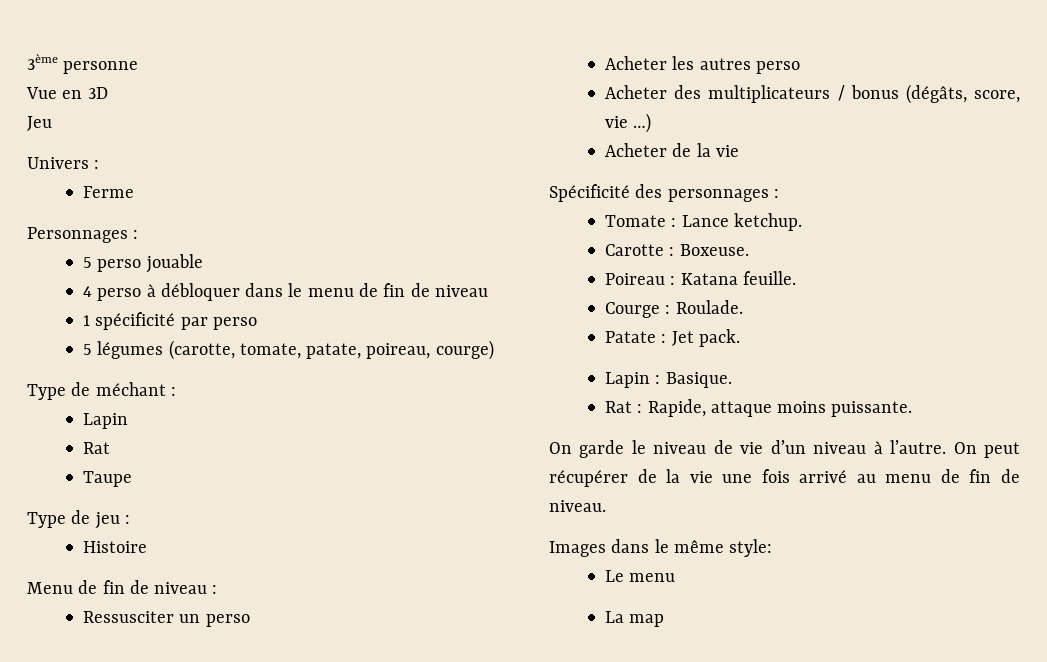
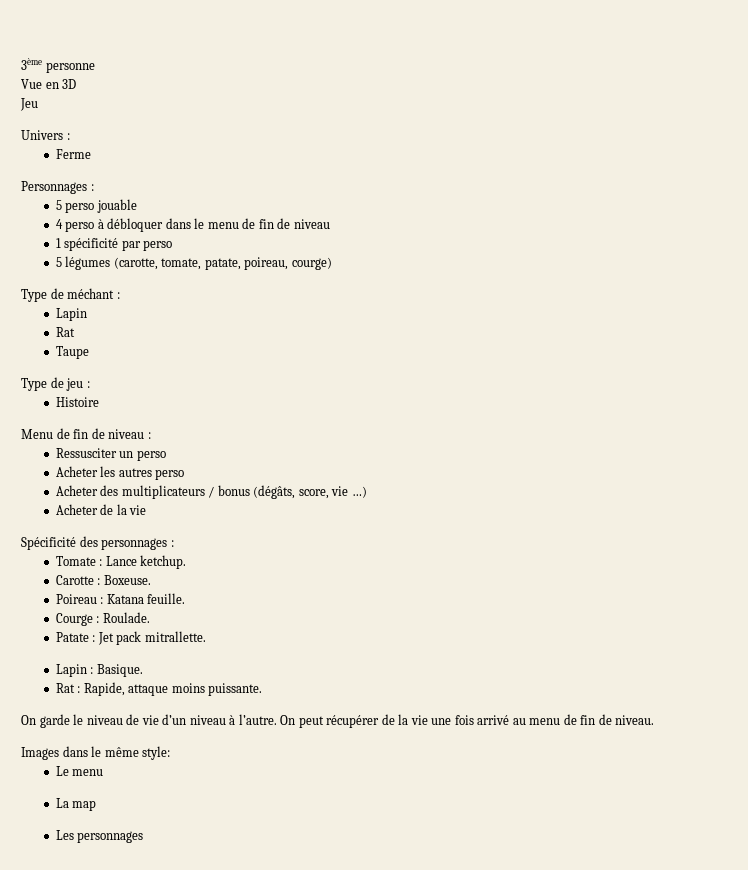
- Patate : Jet pack.
+ Patate : Jet pack mitrallette.
+ Les personnages

